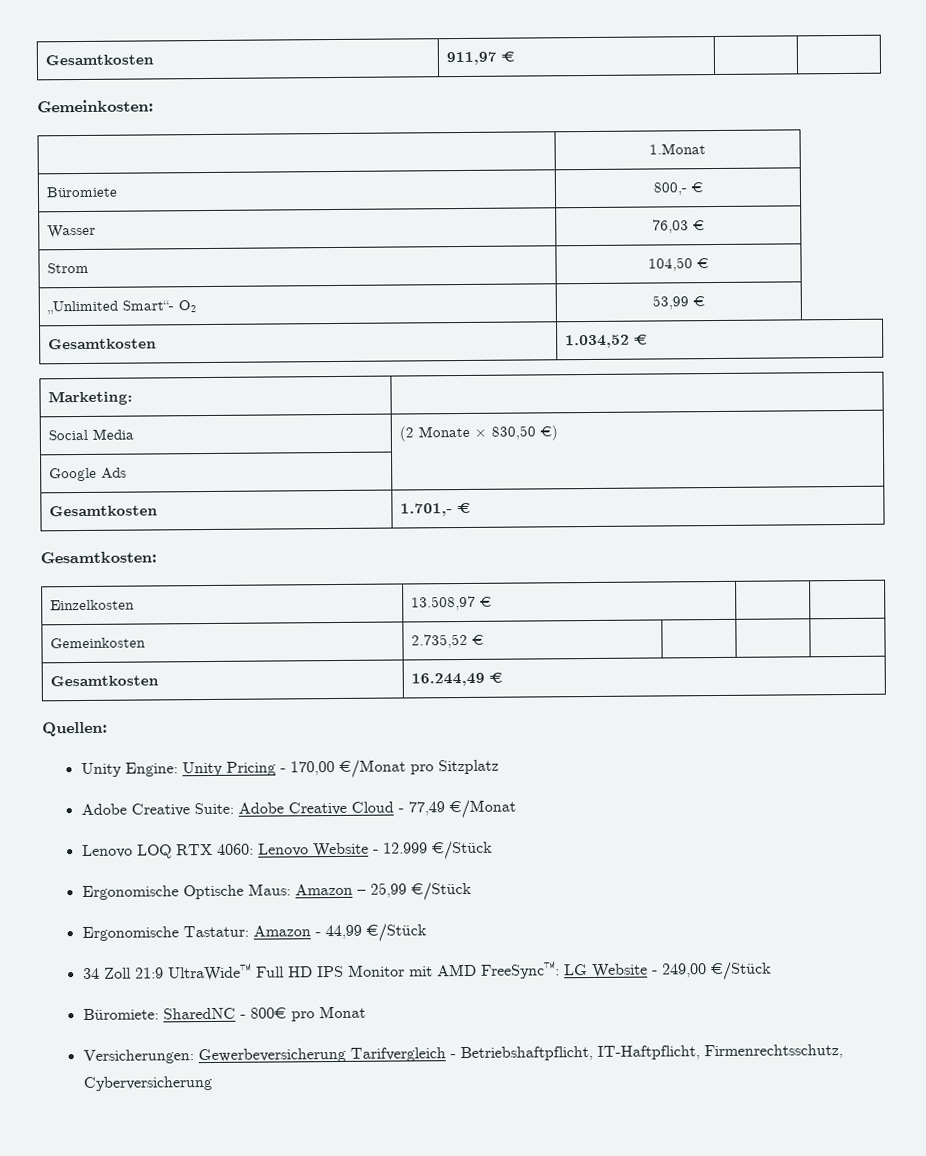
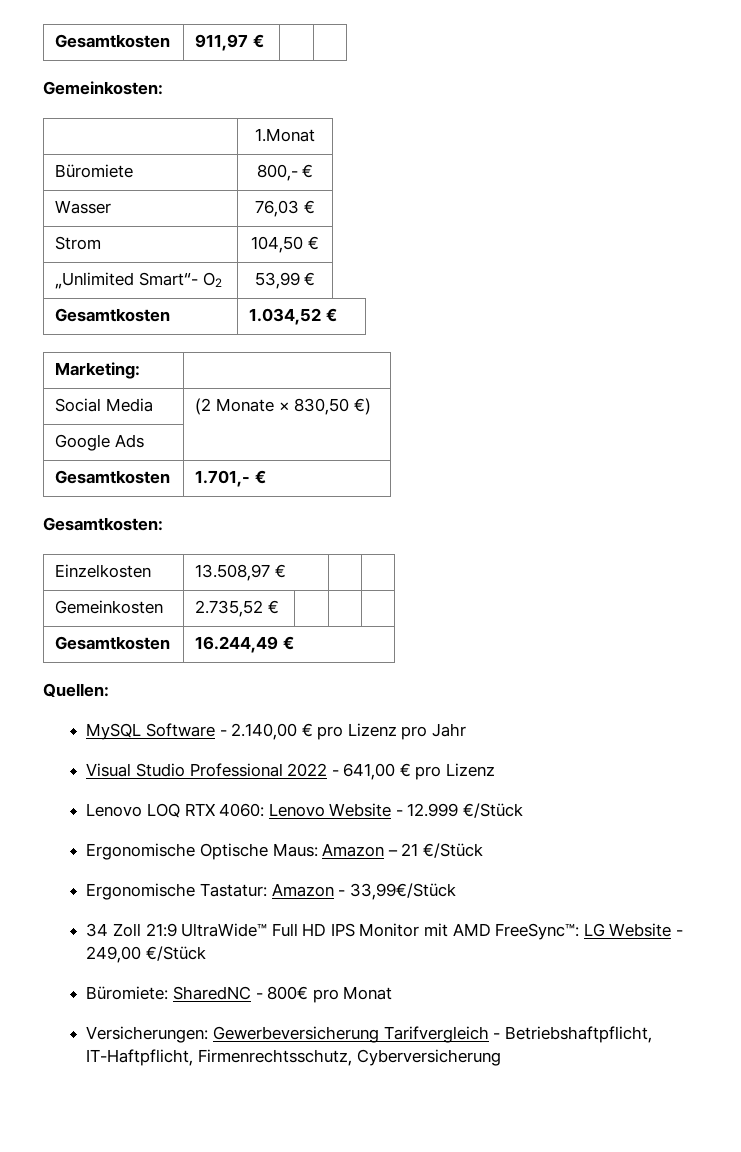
- Unity Engine: Unity Pricing - 170,00 €/Monat pro Sitzplatz
- Adobe Creative Suite: Adobe Creative Cloud - 77,49 €/Monat
+ MySQL Software - 2.140,00 € pro Lizenz pro Jahr
+ Visual Studio Professional 2022 - 641,00 € pro Lizenz
- Ergonomische Optische Maus: Amazon – 25,99 €/Stück
+ Ergonomische Optische Maus: Amazon – 21 €/Stück
- Ergonomische Tastatur: Amazon - 44,99 €/Stück
+ Ergonomische Tastatur: Amazon - 33,99€/Stück

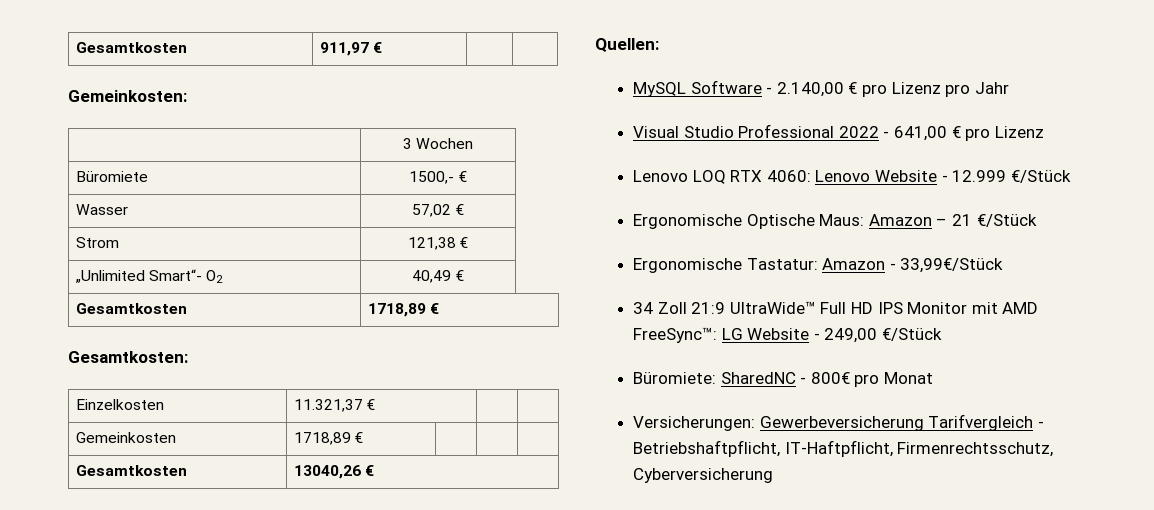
- | 1.Monat
+ | 3 Wochen
- Büromiete | 800,- €
+ Büromiete | 1500,- €
- Wasser | 76,03 €
+ Wasser | 57,02 €
- Strom | 104,50 €
+ Strom | 121,38 €
- „Unlimited Smart“- O2 | 53,99 €
+ „Unlimited Smart“- O2 | 40,49 €
- Gesamtkosten | 1.034,52 €
- Marketing: |
- Social Media | (2 Monate × 830,50 €)
- Google Ads |
- Gesamtkosten | 1.701,- €
+ Gesamtkosten | 1718,89 €
- Einzelkosten | 13.508,97 € | |
+ Einzelkosten | 11.321,37 € | |
- Gemeinkosten | 2.735,52 € | | |
+ Gemeinkosten | 1718,89 € | | |
- Gesamtkosten | 16.244,49 €
+ Gesamtkosten | 13040,26 €

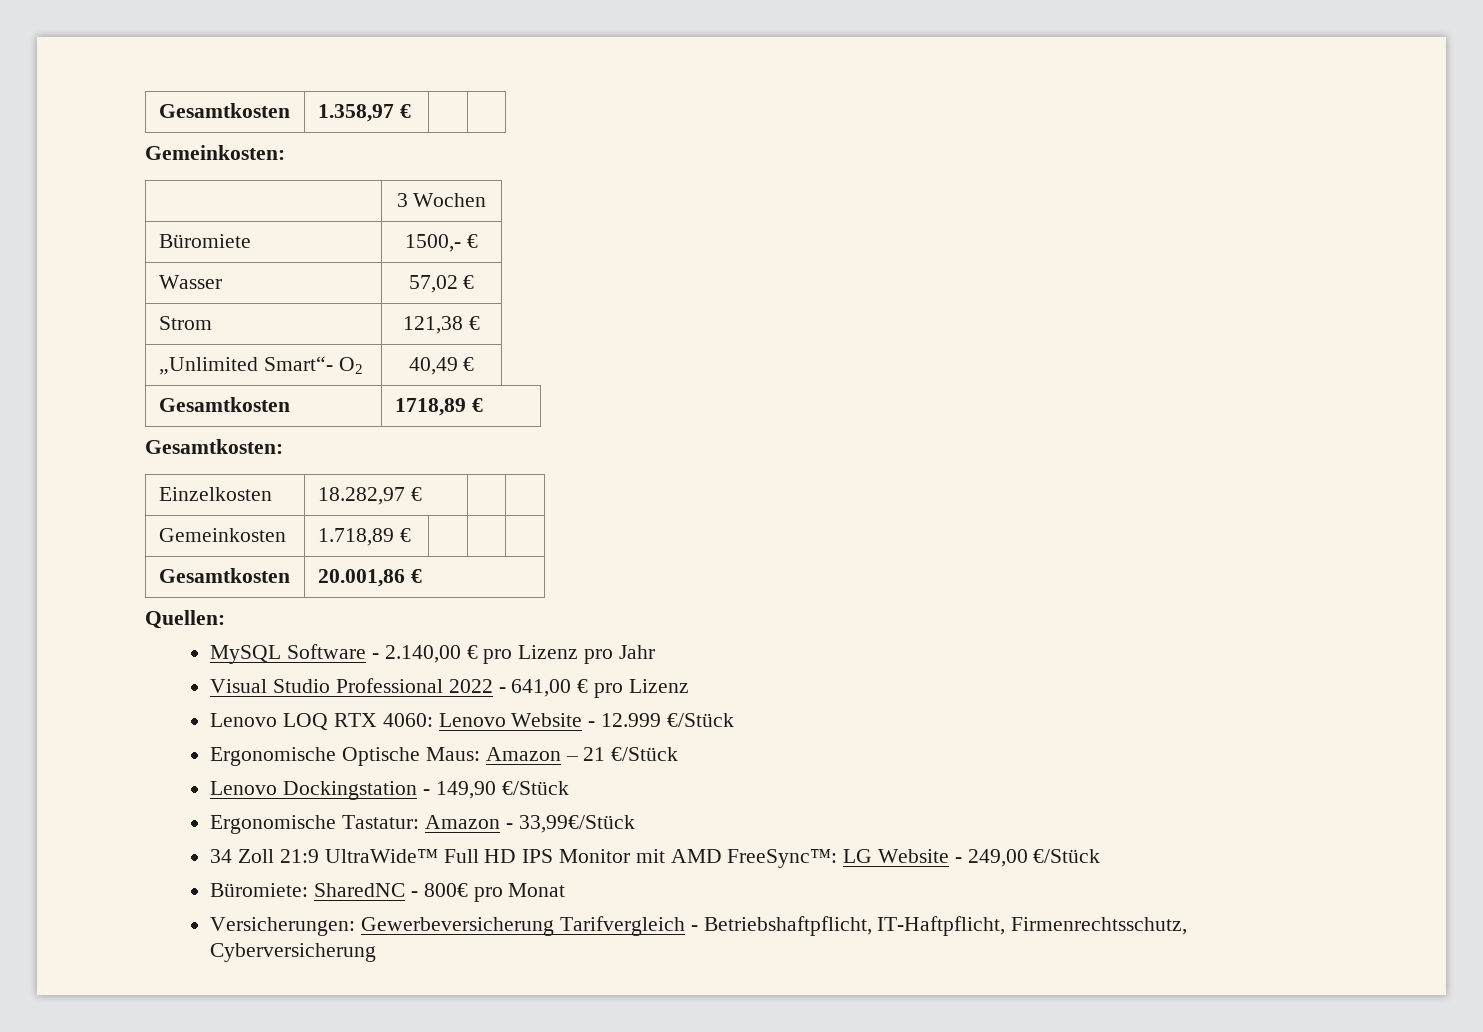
- Gesamtkosten | 911,97 € | |
+ Gesamtkosten | 1.358,97 € | |
- Einzelkosten | 11.321,37 € | |
+ Einzelkosten | 18.282,97 € | |
- Gemeinkosten | 1718,89 € | | |
+ Gemeinkosten | 1.718,89 € | | |
- Gesamtkosten | 13040,26 €
+ Gesamtkosten | 20.001,86 €
+ Lenovo Dockingstation - 149,90 €/Stück

